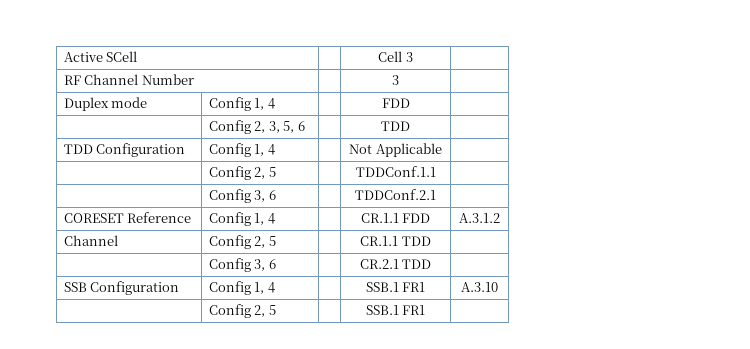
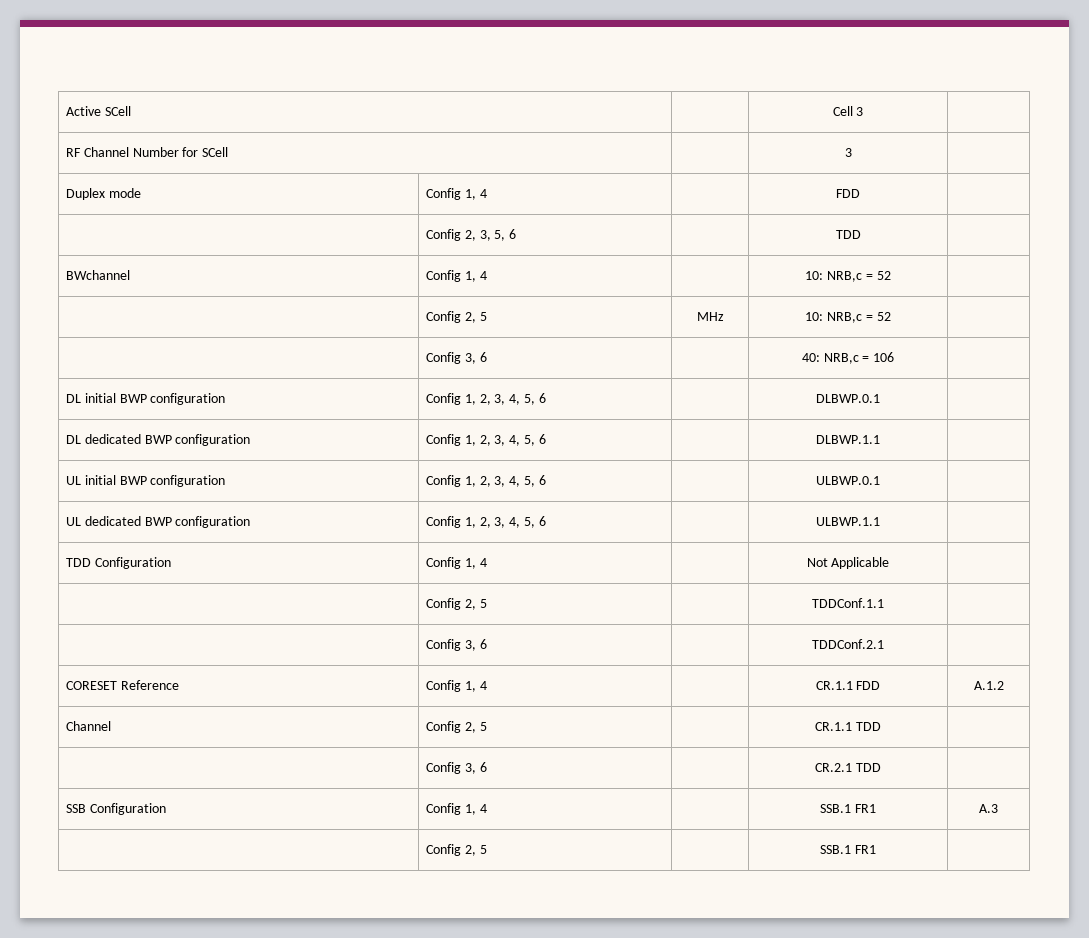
- RF Channel Number | | 3 |
+ RF Channel Number for SCell | | 3 |
+ BWchannel | Config 1, 4 | | 10: NRB,c = 52 |
+ | Config 2, 5 | MHz | 10: NRB,c = 52 |
+ | Config 3, 6 | | 40: NRB,c = 106 |
+ DL initial BWP configuration | Config 1, 2, 3, 4, 5, 6 | | DLBWP.0.1 |
+ DL dedicated BWP configuration | Config 1, 2, 3, 4, 5, 6 | | DLBWP.1.1 |
+ UL initial BWP configuration | Config 1, 2, 3, 4, 5, 6 | | ULBWP.0.1 |
+ UL dedicated BWP configuration | Config 1, 2, 3, 4, 5, 6 | | ULBWP.1.1 |
- CORESET Reference | Config 1, 4 | | CR.1.1 FDD | A.3.1.2
+ CORESET Reference | Config 1, 4 | | CR.1.1 FDD | A.1.2
- SSB Configuration | Config 1, 4 | | SSB.1 FR1 | A.3.10
+ SSB Configuration | Config 1, 4 | | SSB.1 FR1 | A.3

